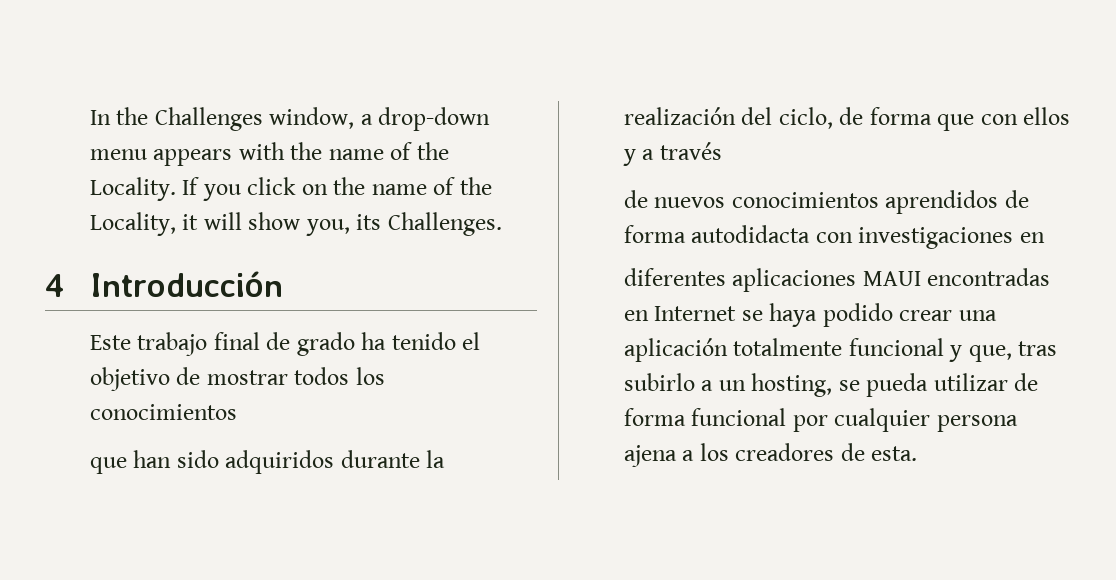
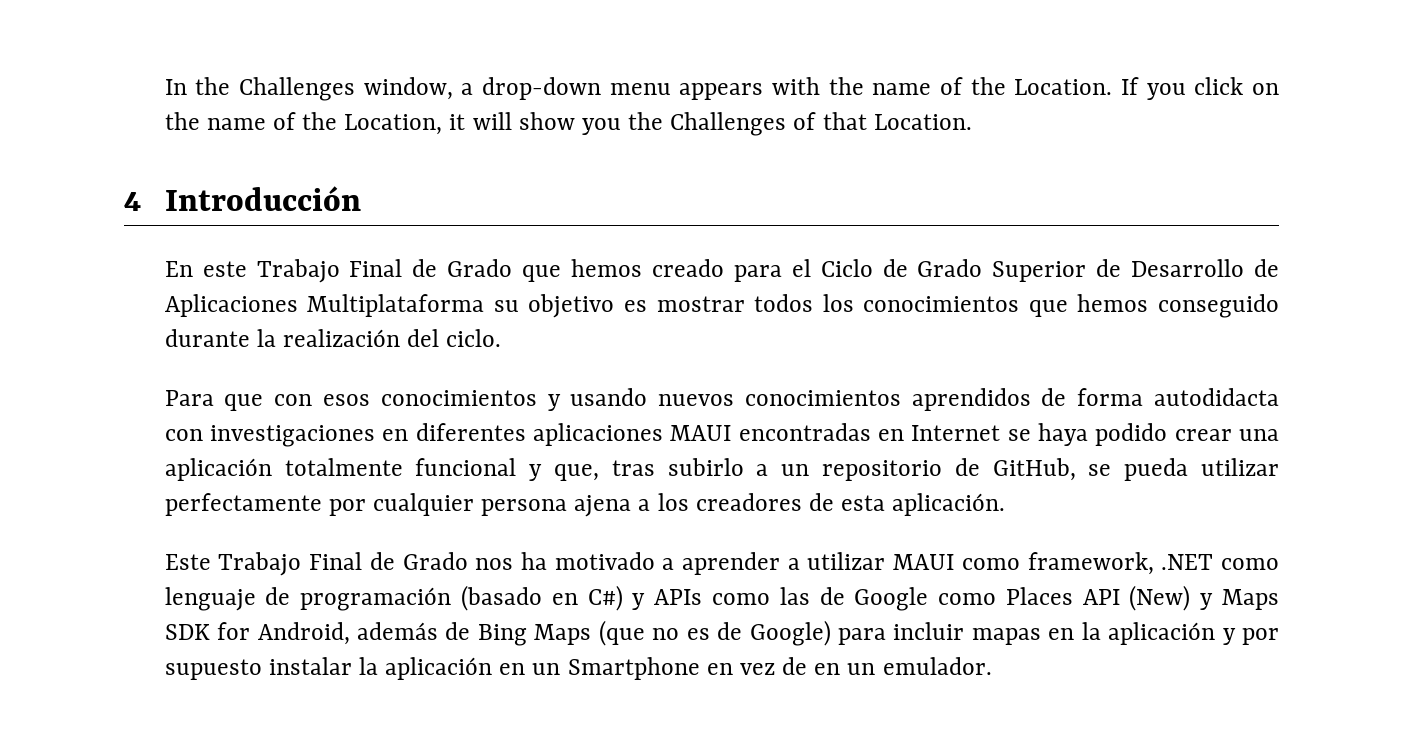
- In the Challenges window, a drop-down menu appears with the name of the Locality.
+ In the Challenges window, a drop-down menu appears with the name of the Location.
- If you click on the name of the Locality, it will show you, its Challenges.
+ If you click on the name of the Location, it will show you the Challenges of that Location.
  4 Introducción
- Este trabajo final de grado ha tenido el objetivo de mostrar todos los conocimientos
- que han sido adquiridos durante la realización del ciclo, de forma que con ellos y a través
- de nuevos conocimientos aprendidos de forma autodidacta con investigaciones en
- diferentes aplicaciones MAUI encontradas en Internet se haya podido crear una aplicación totalmente funcional y que, tras subirlo a un hosting, se pueda utilizar de forma funcional por cualquier persona ajena a los creadores de esta.
+ En este Trabajo Final de Grado que hemos creado para el Ciclo de Grado Superior de Desarrollo de Aplicaciones Multiplataforma su objetivo es mostrar todos los conocimientos que hemos conseguido durante la realización del ciclo.
+ Para que con esos conocimientos y usando nuevos conocimientos aprendidos de forma autodidacta con investigaciones en diferentes aplicaciones MAUI encontradas en Internet se haya podido crear una aplicación totalmente funcional y que, tras subirlo a un repositorio de GitHub, se pueda utilizar perfectamente por cualquier persona ajena a los creadores de esta aplicación.
+ Este Trabajo Final de Grado nos ha motivado a aprender a utilizar MAUI como framework, .NET como lenguaje de programación (basado en C#) y APIs como las de Google como Places API (New) y Maps SDK for Android, además de Bing Maps (que no es de Google) para incluir mapas en la aplicación y por supuesto instalar la aplicación en un Smartphone en vez de en un emulador.

